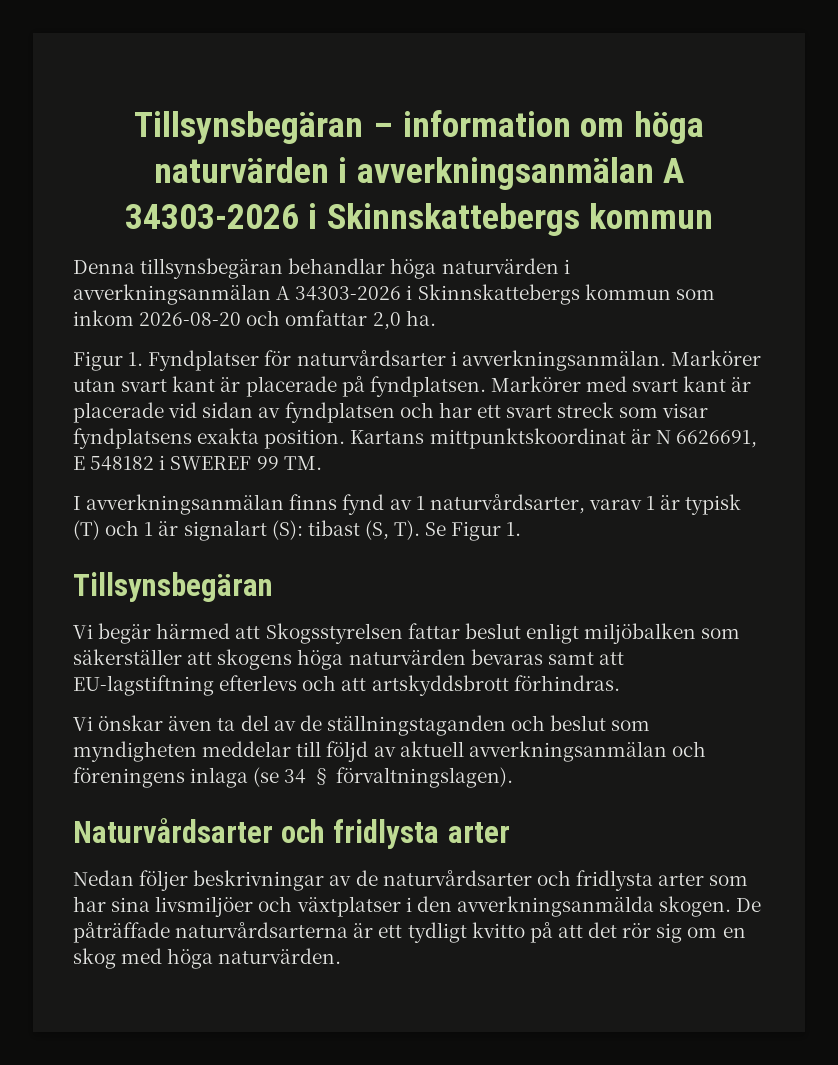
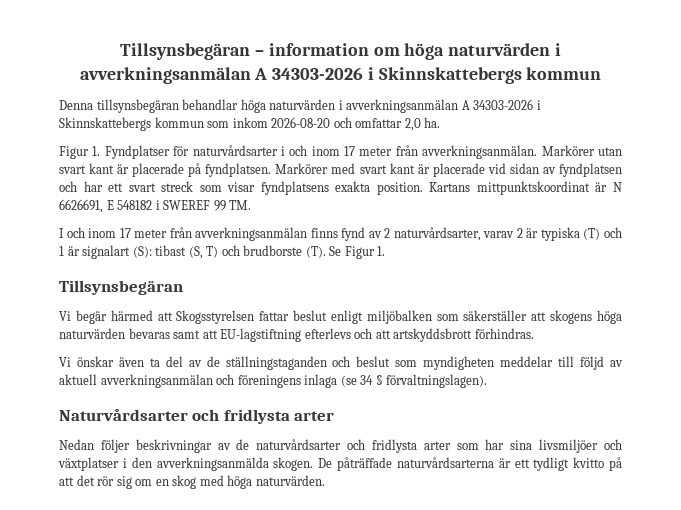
- Figur 1. Fyndplatser för naturvårdsarter i avverkningsanmälan.
+ Figur 1. Fyndplatser för naturvårdsarter i och inom 17 meter från avverkningsanmälan.
- I avverkningsanmälan finns fynd av 1 naturvårdsarter, varav 1 är typisk (T) och 1 är signalart (S): tibast (S, T). Se Figur 1.
+ I och inom 17 meter från avverkningsanmälan finns fynd av 2 naturvårdsarter, varav 2 är typiska (T) och 1 är signalart (S): tibast (S, T) och brudborste (T). Se Figur 1.

